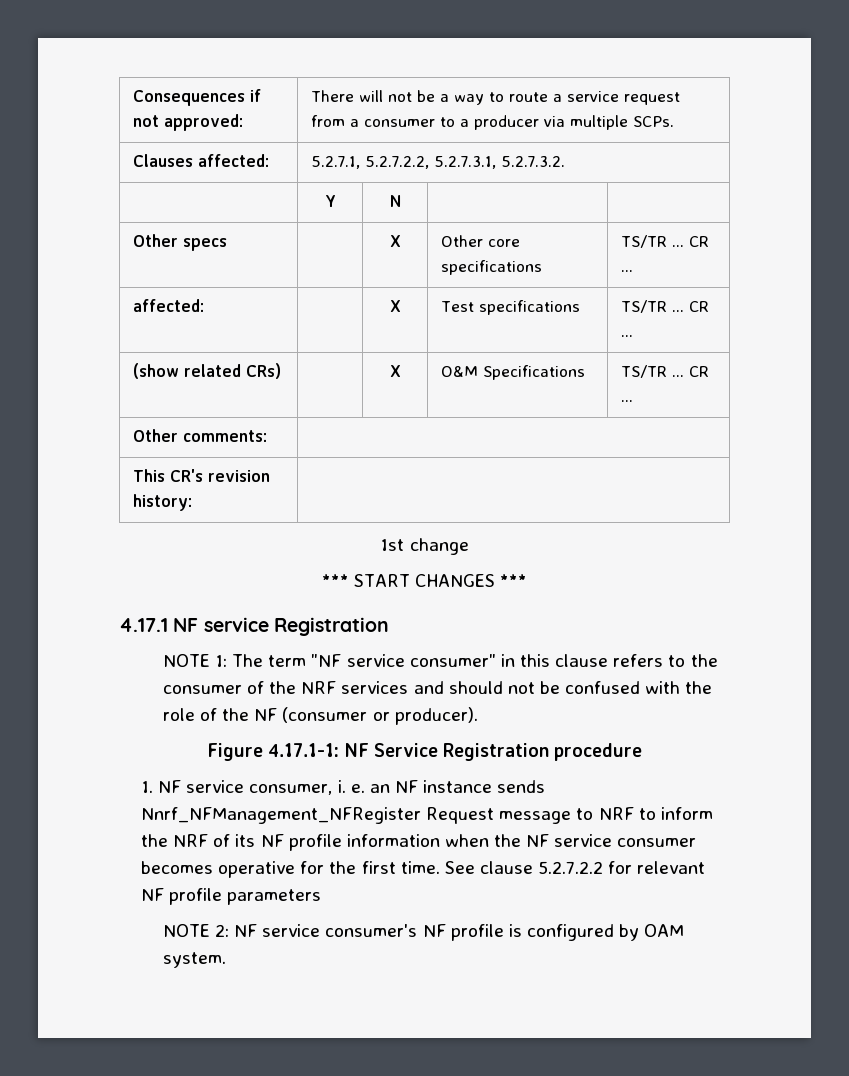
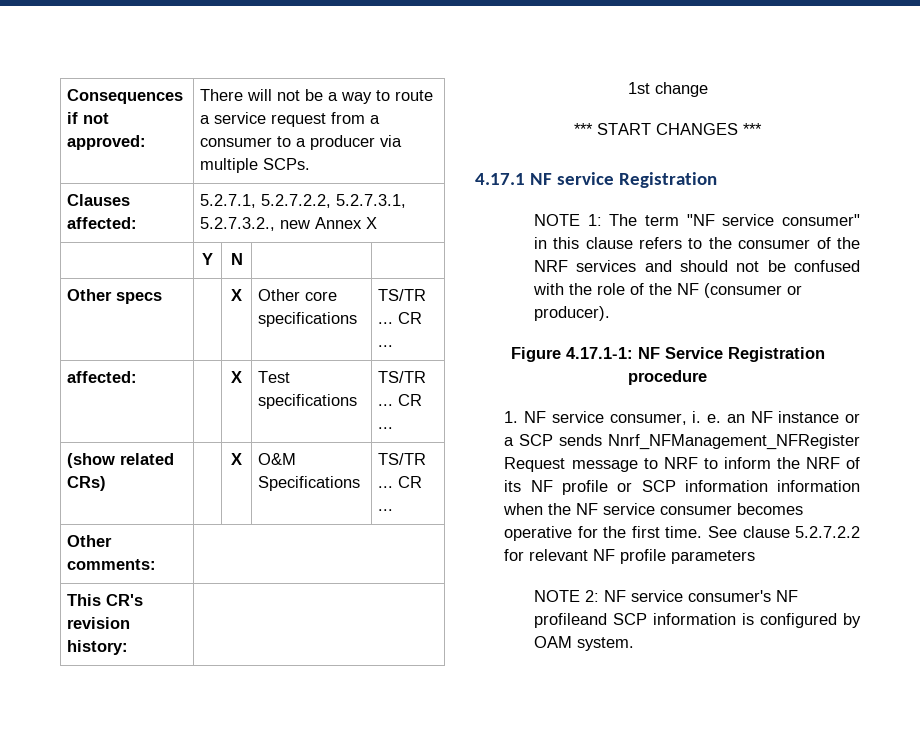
- Clauses affected: | 5.2.7.1, 5.2.7.2.2, 5.2.7.3.1, 5.2.7.3.2.
+ Clauses affected: | 5.2.7.1, 5.2.7.2.2, 5.2.7.3.1, 5.2.7.3.2., new Annex X
- 1. NF service consumer, i. e. an NF instance sends Nnrf_NFManagement_NFRegister Request message to NRF to inform the NRF of its NF profile information when the NF service consumer becomes operative for the first time.
+ 1. NF service consumer, i. e. an NF instance or a SCP sends Nnrf_NFManagement_NFRegister Request message to NRF to inform the NRF of its NF profile or SCP information information when the NF service consumer becomes operative for the first time.
- NOTE 2: NF service consumer's NF profile is configured by OAM system.
+ NOTE 2: NF service consumer's NF profileand SCP information is configured by OAM system.

